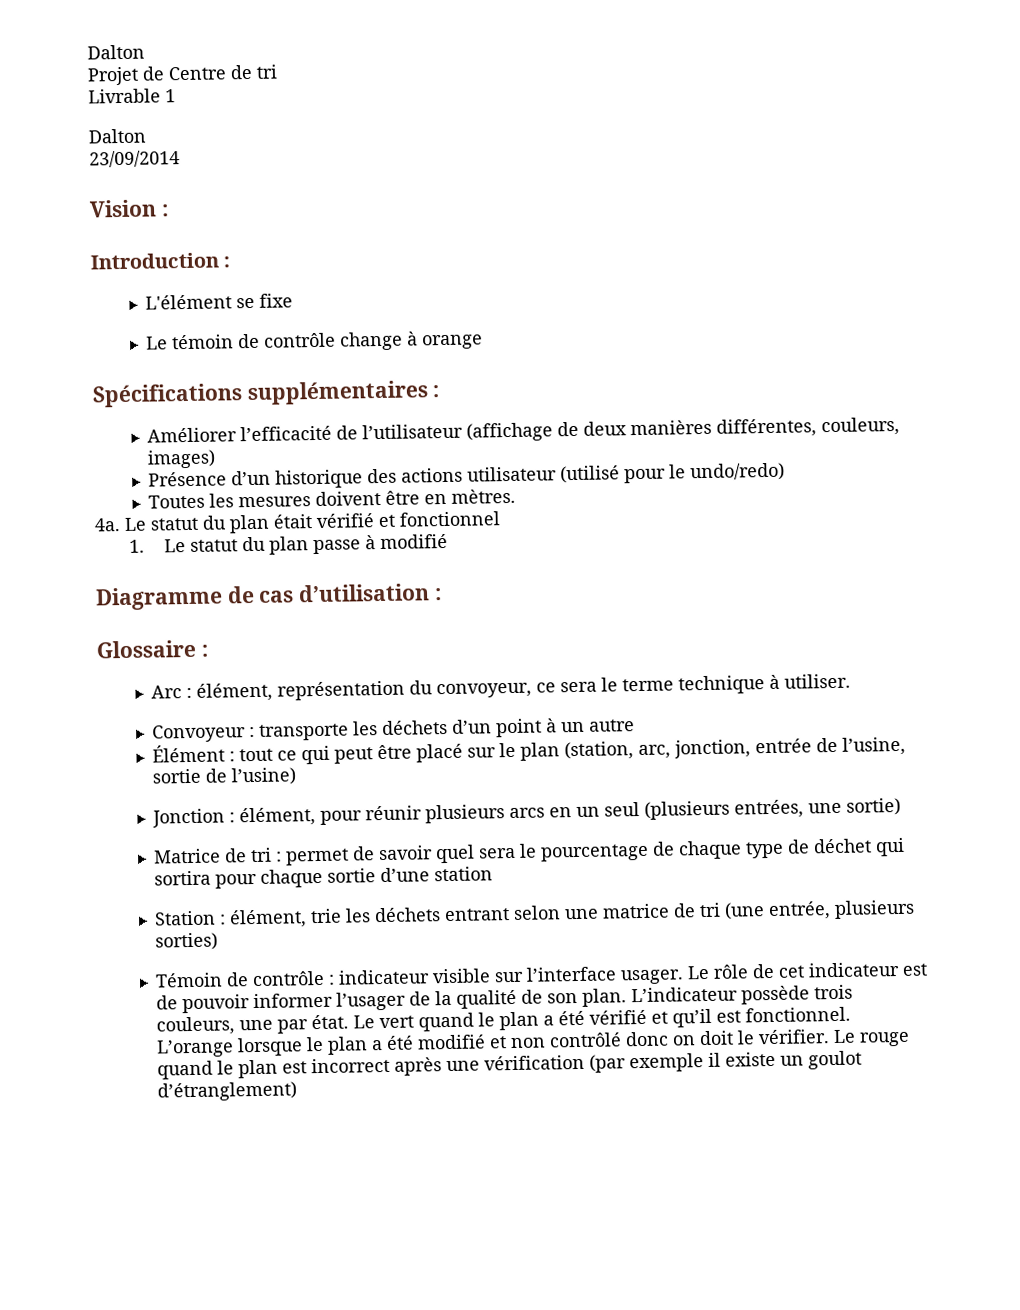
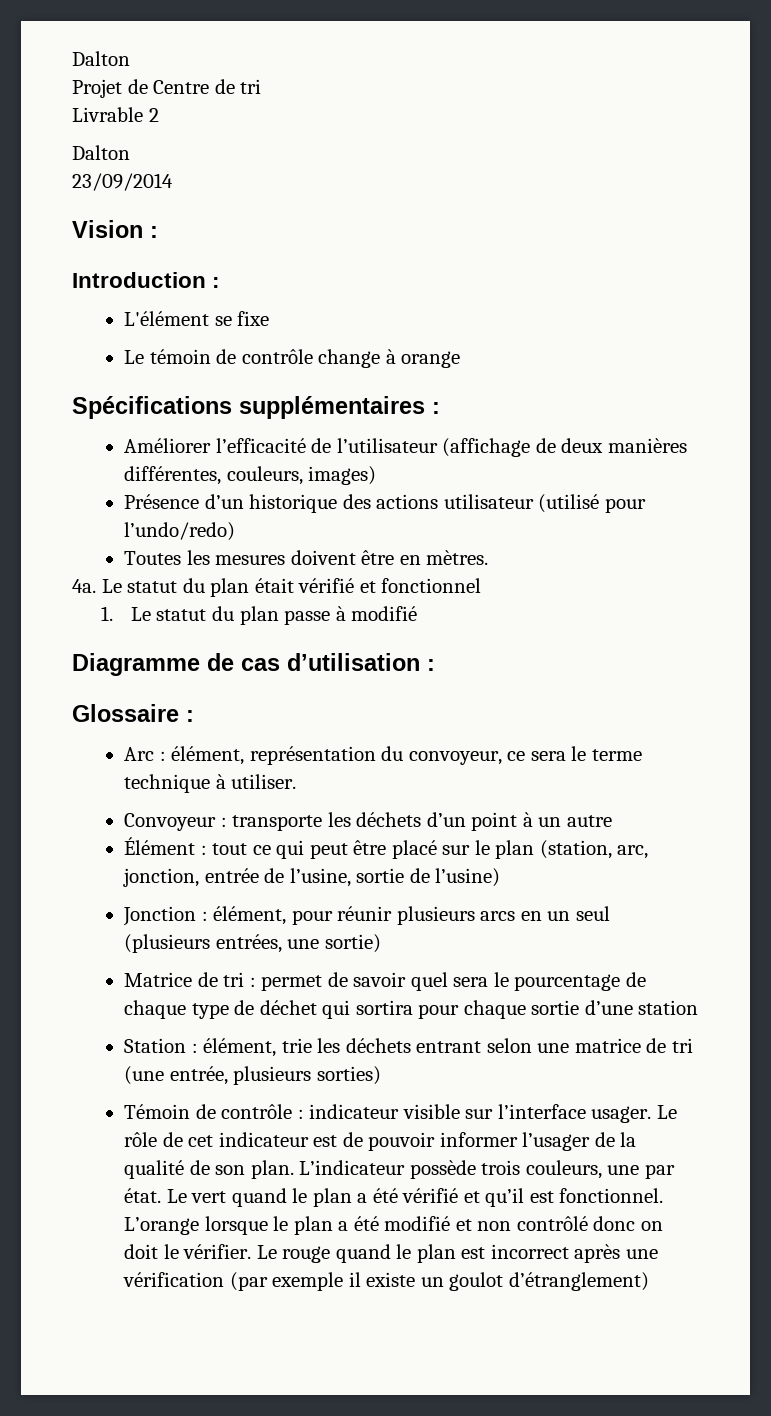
- Livrable 1
+ Livrable 2
- Présence d’un historique des actions utilisateur (utilisé pour le undo/redo)
+ Présence d’un historique des actions utilisateur (utilisé pour l’undo/redo)

